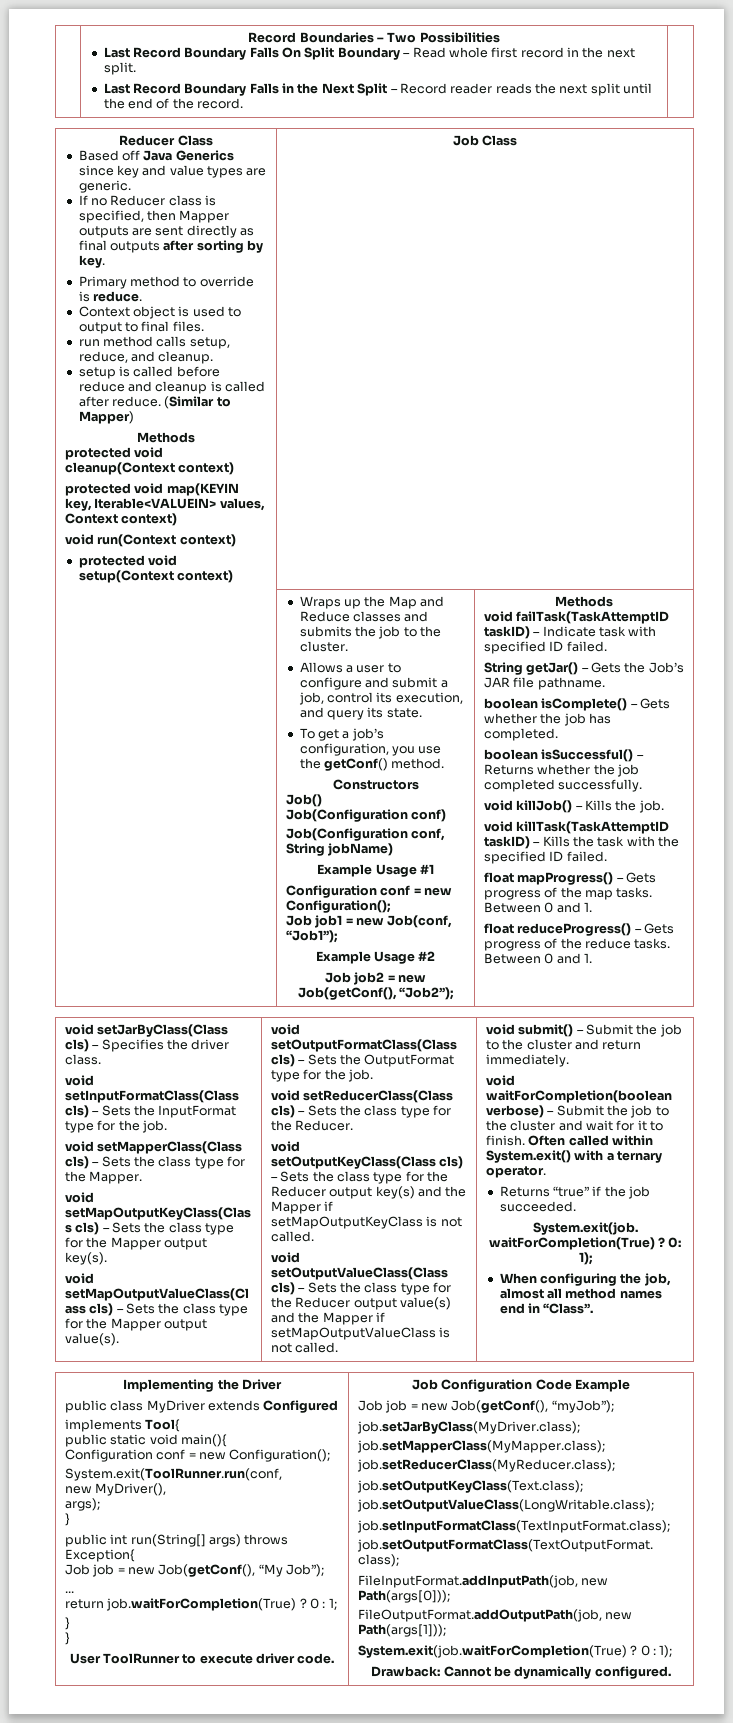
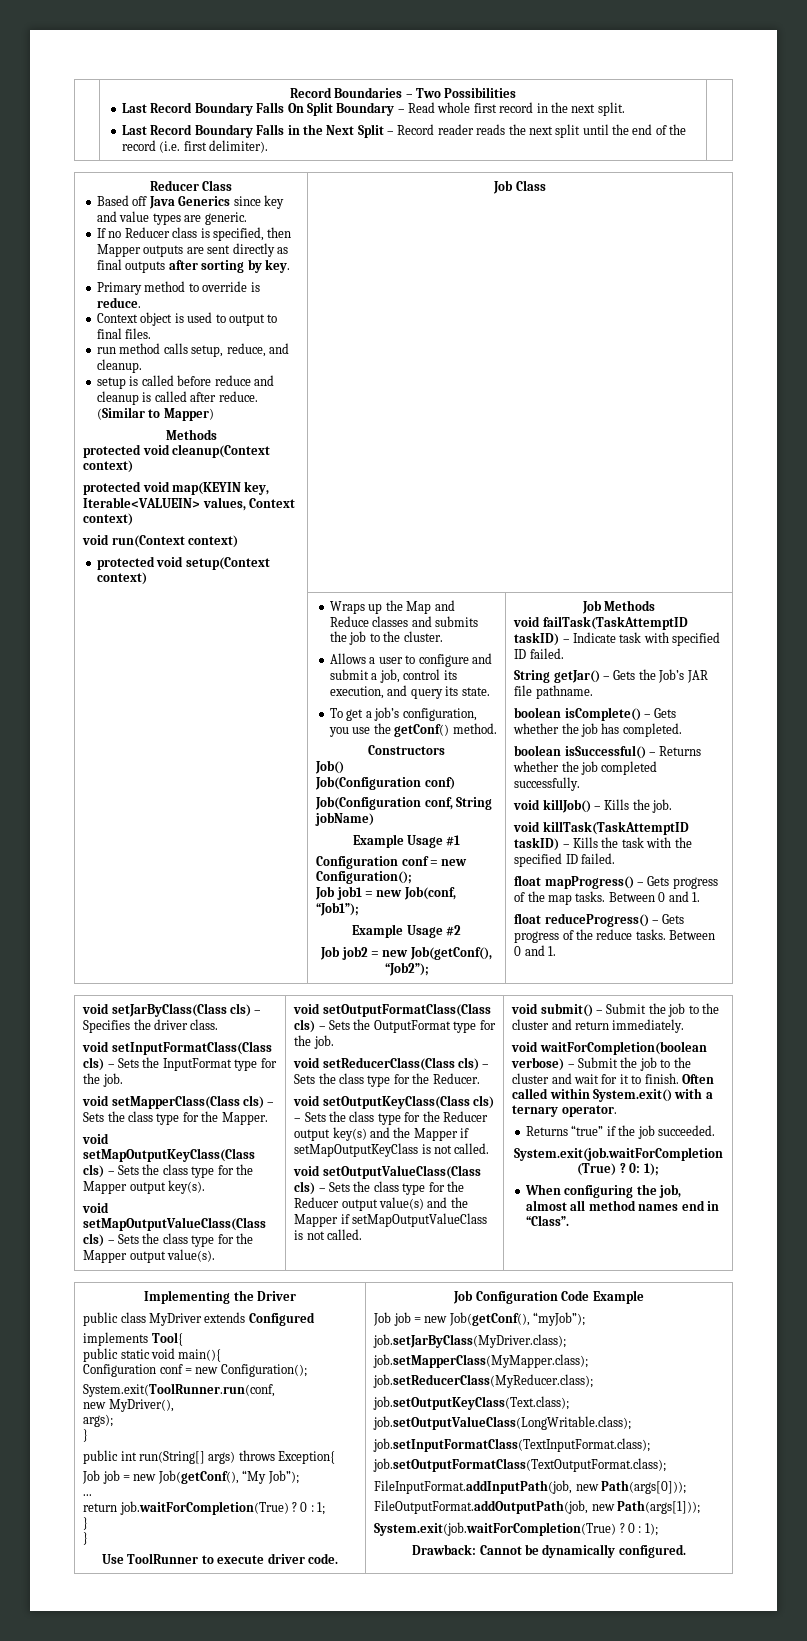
- Last Record Boundary Falls in the Next Split – Record reader reads the next split until the end of the record.
+ Last Record Boundary Falls in the Next Split – Record reader reads the next split until the end of the record (i.e. first delimiter).
- Job job2 = new Job(getConf(), “Job2”); | Methods
+ Job job2 = new Job(getConf(), “Job2”); | Job Methods
- User ToolRunner to execute driver code.
+ Use ToolRunner to execute driver code.

